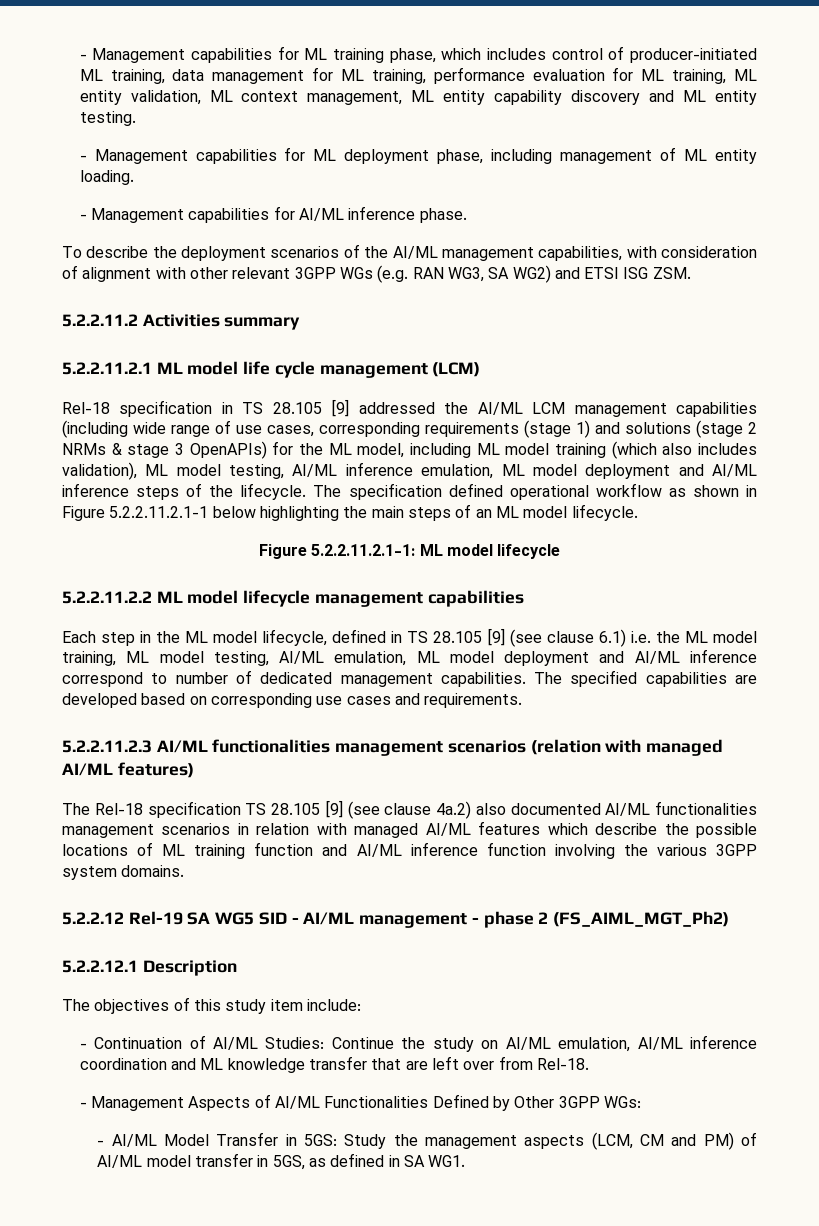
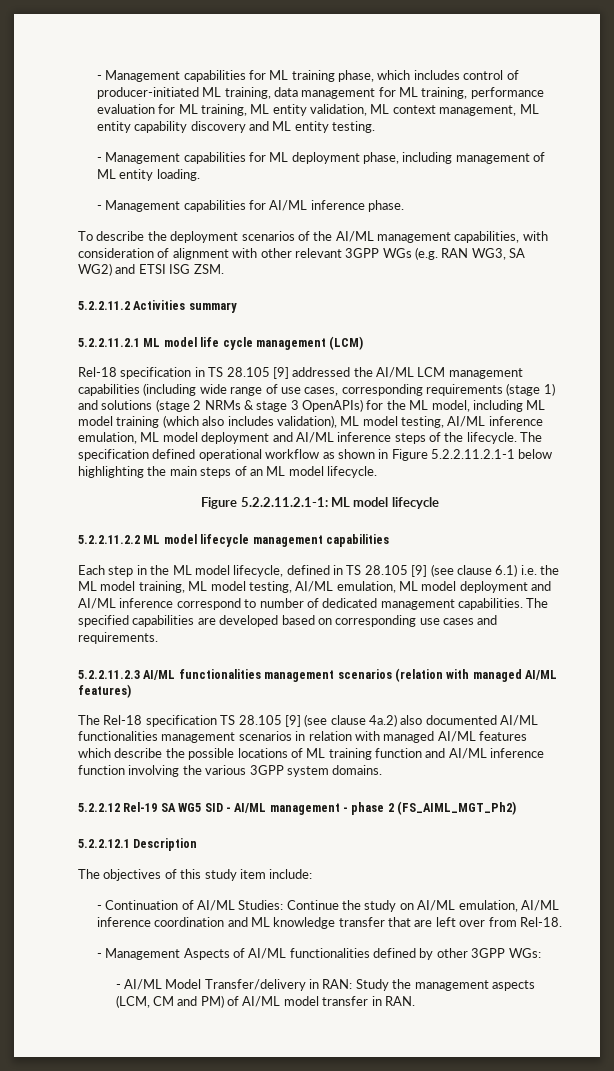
- - Management Aspects of AI/ML Functionalities Defined by Other 3GPP WGs:
+ - Management Aspects of AI/ML functionalities defined by other 3GPP WGs:
- - AI/ML Model Transfer in 5GS: Study the management aspects (LCM, CM and PM) of AI/ML model transfer in 5GS, as defined in SA WG1.
+ - AI/ML Model Transfer/delivery in RAN: Study the management aspects (LCM, CM and PM) of AI/ML model transfer in RAN.

